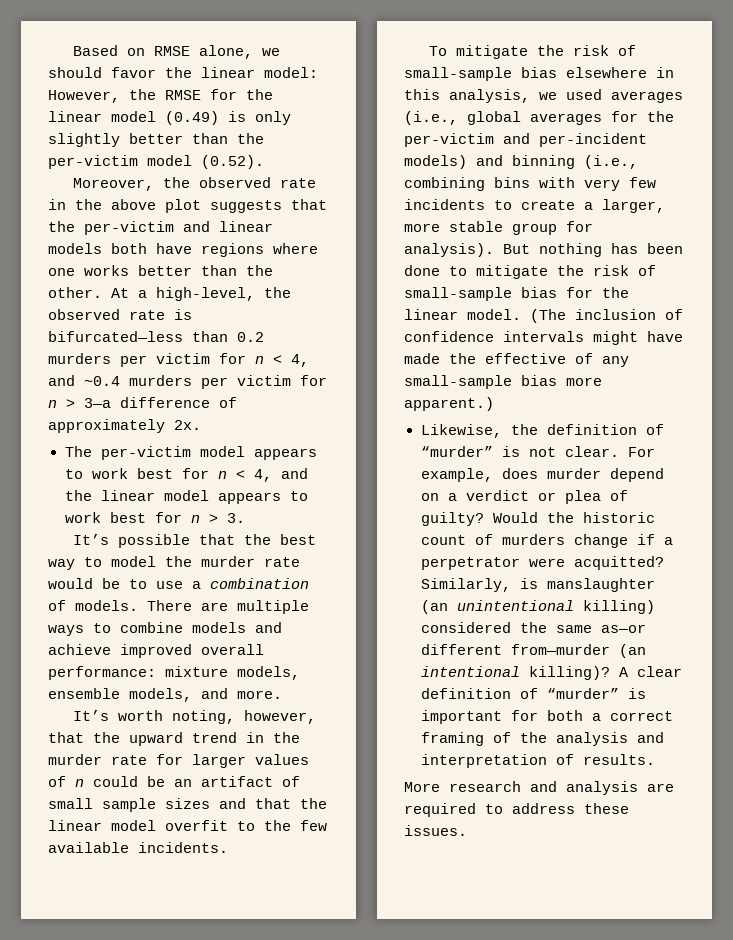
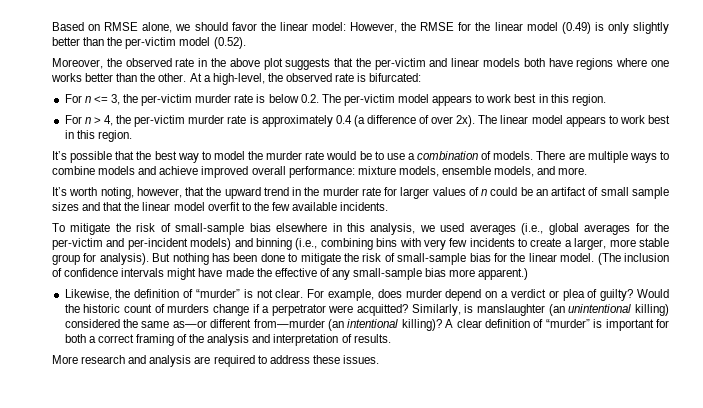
- At a high-level, the observed rate is bifurcated—less than 0.2 murders per victim for n < 4, and ~0.4 murders per victim for n > 3—a difference of approximately 2x.
- The per-victim model appears to work best for n < 4, and the linear model appears to work best for n > 3.
+ At a high-level, the observed rate is bifurcated:
+ For n <= 3, the per-victim murder rate is below 0.2. The per-victim model appears to work best in this region.
+ For n > 4, the per-victim murder rate is approximately 0.4 (a difference of over 2x). The linear model appears to work best in this region.

